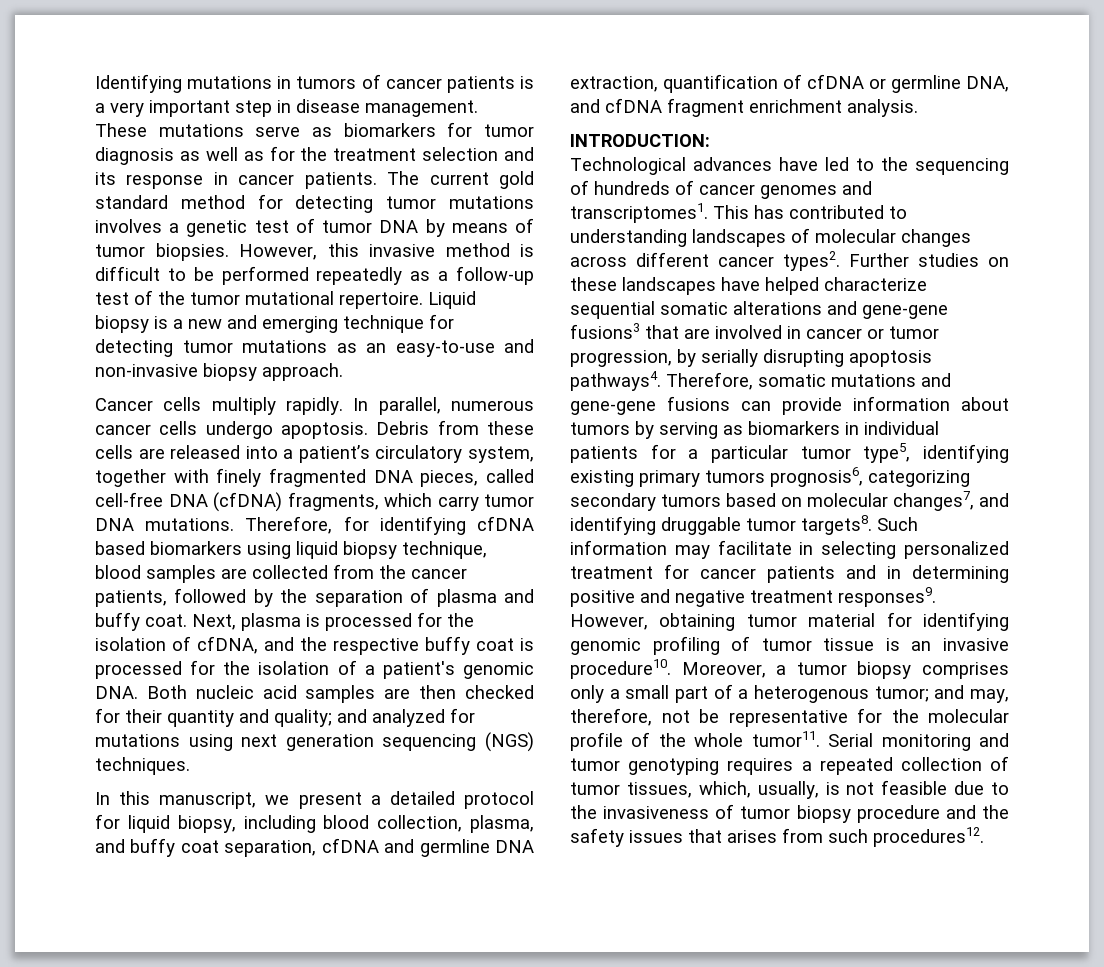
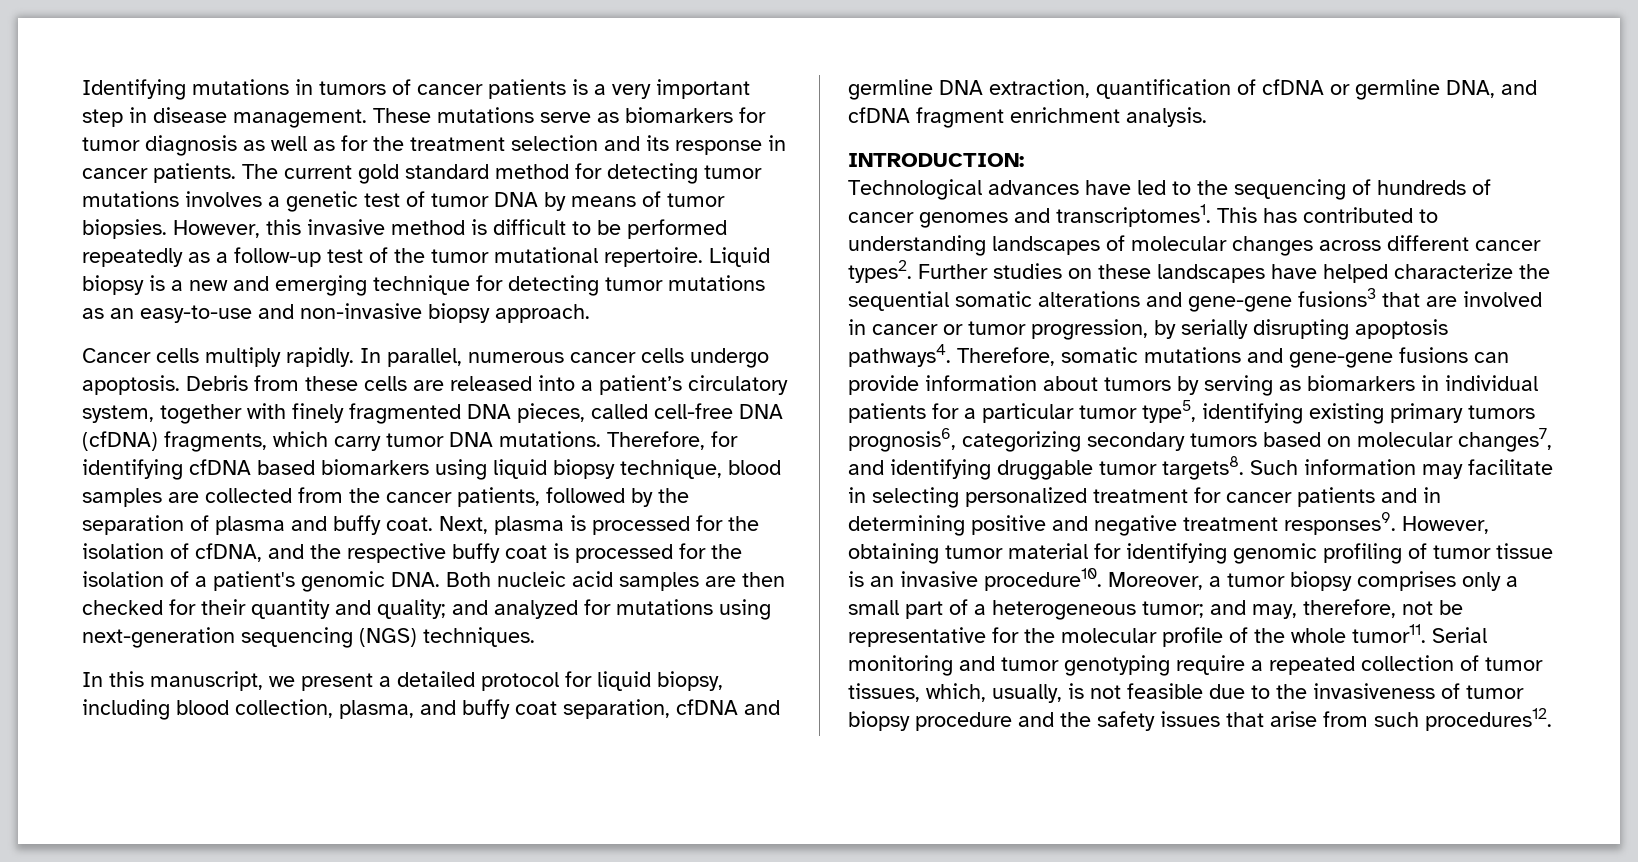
- Next, plasma is processed for the isolation of cfDNA, and the respective buffy coat is processed for the isolation of a patient's genomic DNA. Both nucleic acid samples are then checked for their quantity and quality; and analyzed for mutations using next generation sequencing (NGS) techniques.
+ Next, plasma is processed for the isolation of cfDNA, and the respective buffy coat is processed for the isolation of a patient's genomic DNA. Both nucleic acid samples are then checked for their quantity and quality; and analyzed for mutations using next-generation sequencing (NGS) techniques.
- Further studies on these landscapes have helped characterize sequential somatic alterations and gene-gene fusions3 that are involved in cancer or tumor progression, by serially disrupting apoptosis pathways4.
+ Further studies on these landscapes have helped characterize the sequential somatic alterations and gene-gene fusions3 that are involved in cancer or tumor progression, by serially disrupting apoptosis pathways4.
- Moreover, a tumor biopsy comprises only a small part of a heterogenous tumor; and may, therefore, not be representative for the molecular profile of the whole tumor11.
+ Moreover, a tumor biopsy comprises only a small part of a heterogeneous tumor; and may, therefore, not be representative for the molecular profile of the whole tumor11.
- Serial monitoring and tumor genotyping requires a repeated collection of tumor tissues, which, usually, is not feasible due to the invasiveness of tumor biopsy procedure and the safety issues that arises from such procedures12.
+ Serial monitoring and tumor genotyping require a repeated collection of tumor tissues, which, usually, is not feasible due to the invasiveness of tumor biopsy procedure and the safety issues that arise from such procedures12.

